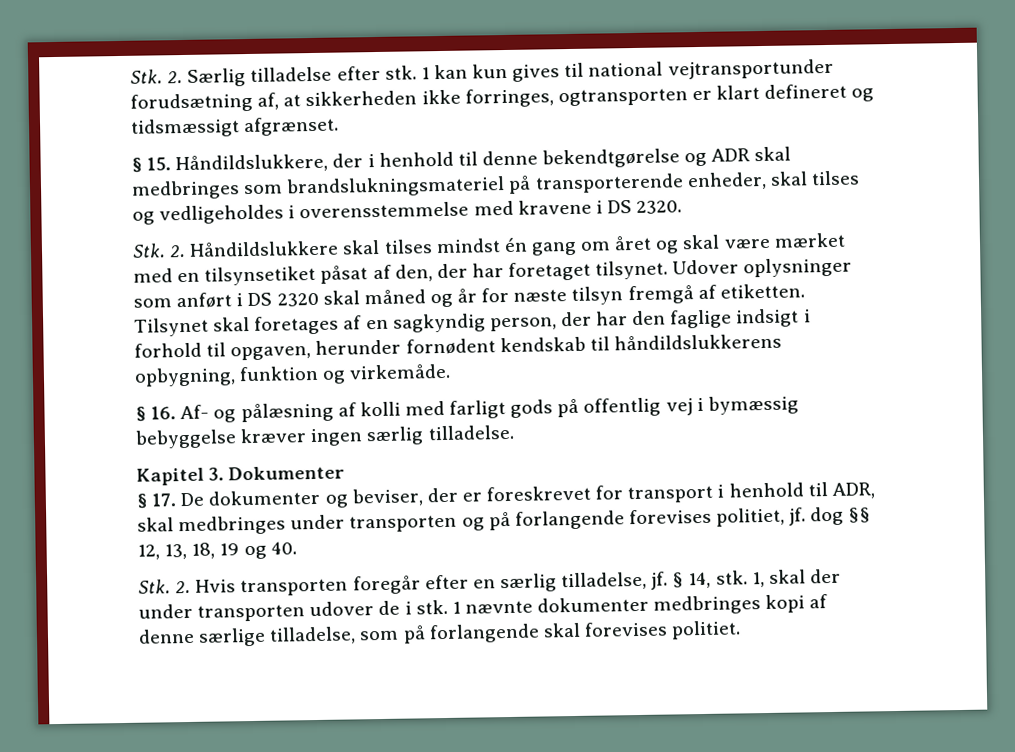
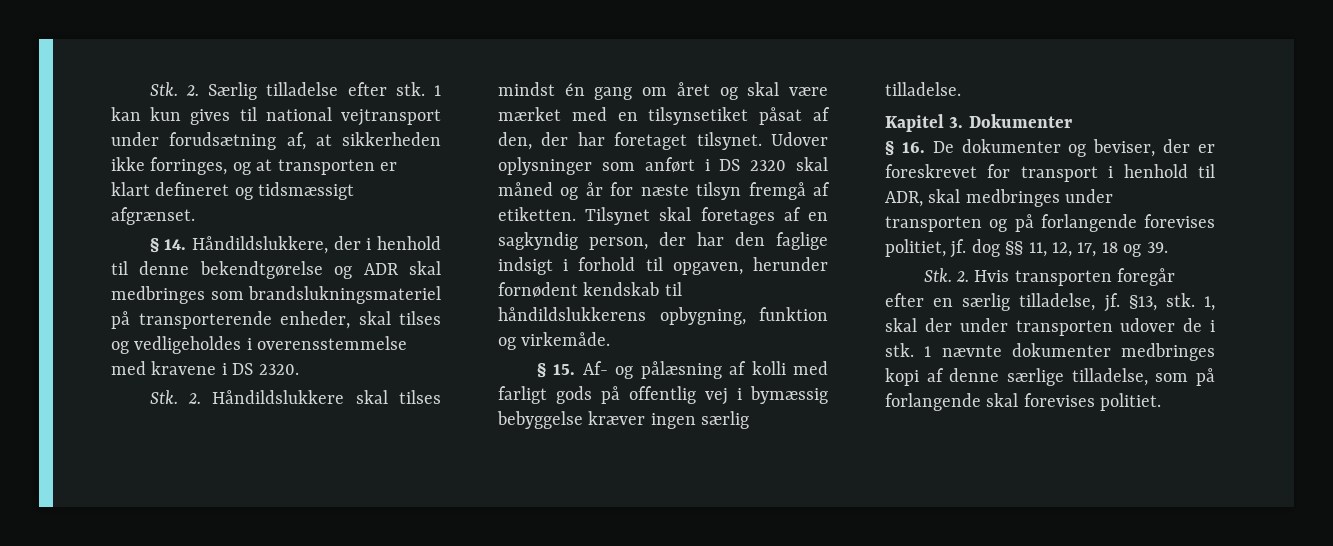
- 1 kan kun gives til national vejtransportunder forudsætning af, at sikkerheden ikke forringes, ogtransporten er klart defineret og tidsmæssigt afgrænset.
+ 1 kan kun gives til national vejtransport under forudsætning af, at sikkerheden ikke forringes, og at transporten er klart defineret og tidsmæssigt afgrænset.
- § 15. Håndildslukkere, der i henhold til denne bekendtgørelse og ADR skal medbringes som brandslukningsmateriel på transporterende enheder, skal tilses og vedligeholdes i overensstemmelse med kravene i DS 2320.
+ § 14. Håndildslukkere, der i henhold til denne bekendtgørelse og ADR skal medbringes som brandslukningsmateriel på transporterende enheder, skal tilses og vedligeholdes i overensstemmelse med kravene i DS 2320.
- § 16. Af- og pålæsning af kolli med farligt gods på offentlig vej i bymæssig bebyggelse kræver ingen særlig tilladelse.
+ § 15. Af- og pålæsning af kolli med farligt gods på offentlig vej i bymæssig bebyggelse kræver ingen særlig tilladelse.
- § 17. De dokumenter og beviser, der er foreskrevet for transport i henhold til ADR, skal medbringes under transporten og på forlangende forevises politiet, jf. dog §§ 12, 13, 18, 19 og 40.
+ § 16. De dokumenter og beviser, der er foreskrevet for transport i henhold til ADR, skal medbringes under transporten og på forlangende forevises politiet, jf. dog §§ 11, 12, 17, 18 og 39.
- § 14, stk.
+ §13, stk.

